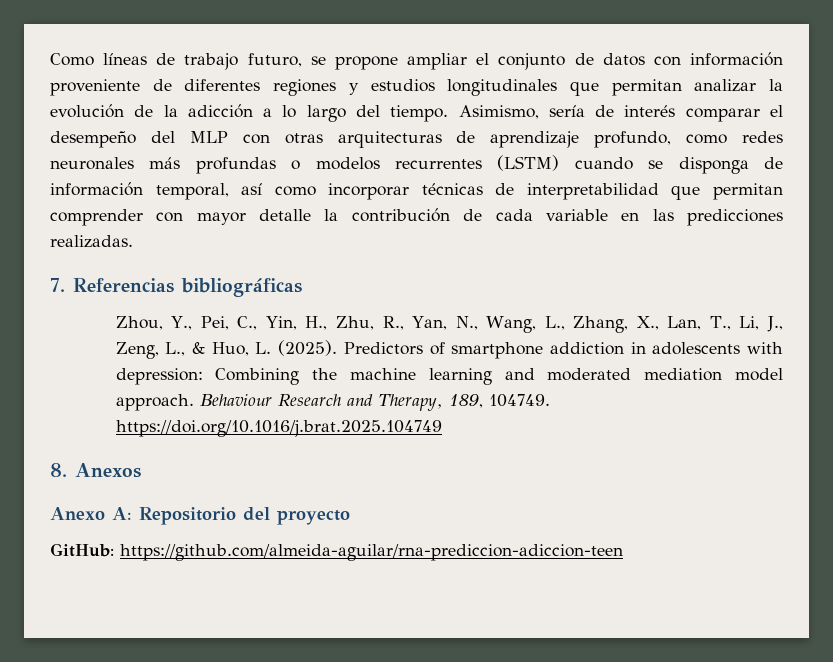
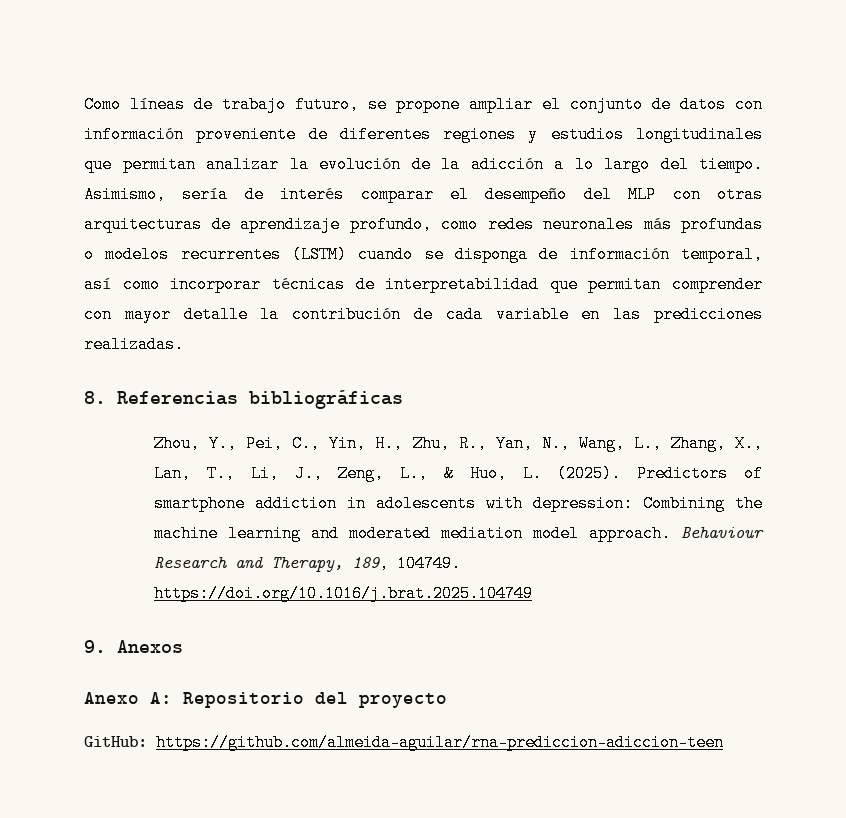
- 7. Referencias bibliográficas
+ 8. Referencias bibliográficas
- 8. Anexos
+ 9. Anexos

